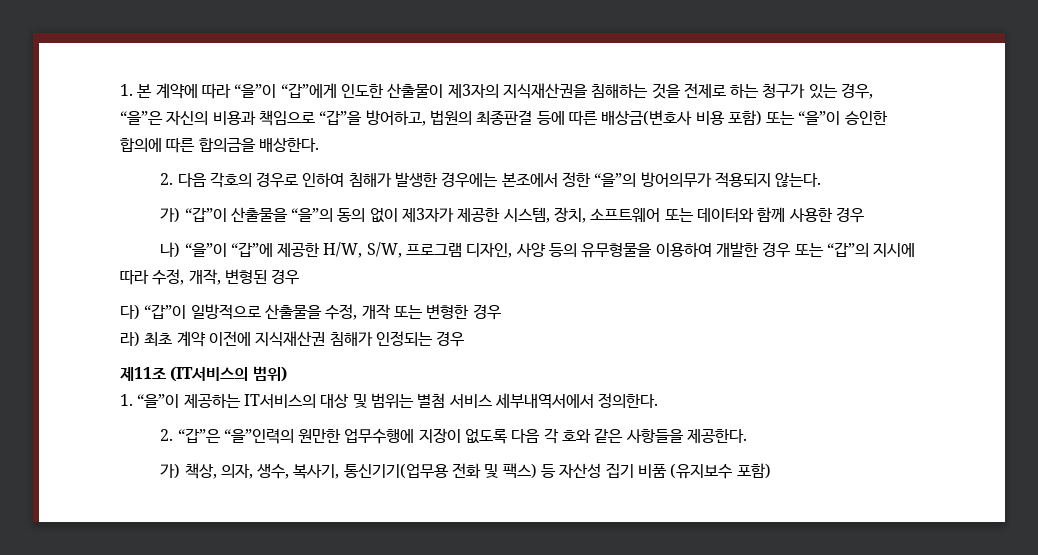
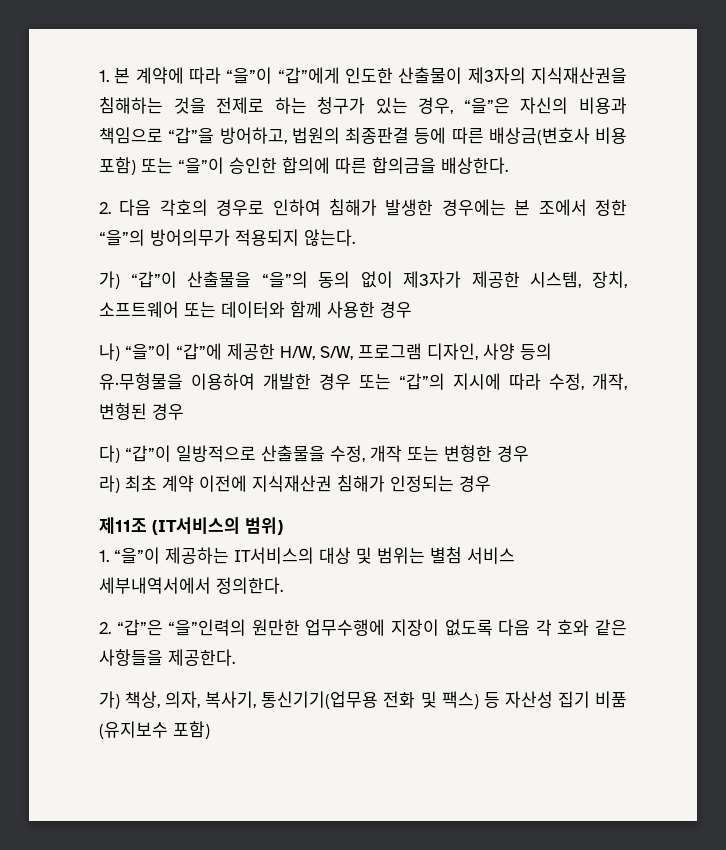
- 2. 다음 각호의 경우로 인하여 침해가 발생한 경우에는 본조에서 정한 “을”의 방어의무가 적용되지 않는다.
+ 2. 다음 각호의 경우로 인하여 침해가 발생한 경우에는 본 조에서 정한 “을”의 방어의무가 적용되지 않는다.
- 나) “을”이 “갑”에 제공한 H/W, S/W, 프로그램 디자인, 사양 등의 유무형물을 이용하여 개발한 경우 또는 “갑”의 지시에 따라 수정, 개작, 변형된 경우
+ 나) “을”이 “갑”에 제공한 H/W, S/W, 프로그램 디자인, 사양 등의 유∙무형물을 이용하여 개발한 경우 또는 “갑”의 지시에 따라 수정, 개작, 변형된 경우
- 가) 책상, 의자, 생수, 복사기, 통신기기(업무용 전화 및 팩스) 등 자산성 집기 비품 (유지보수 포함)
+ 가) 책상, 의자, 복사기, 통신기기(업무용 전화 및 팩스) 등 자산성 집기 비품 (유지보수 포함)

